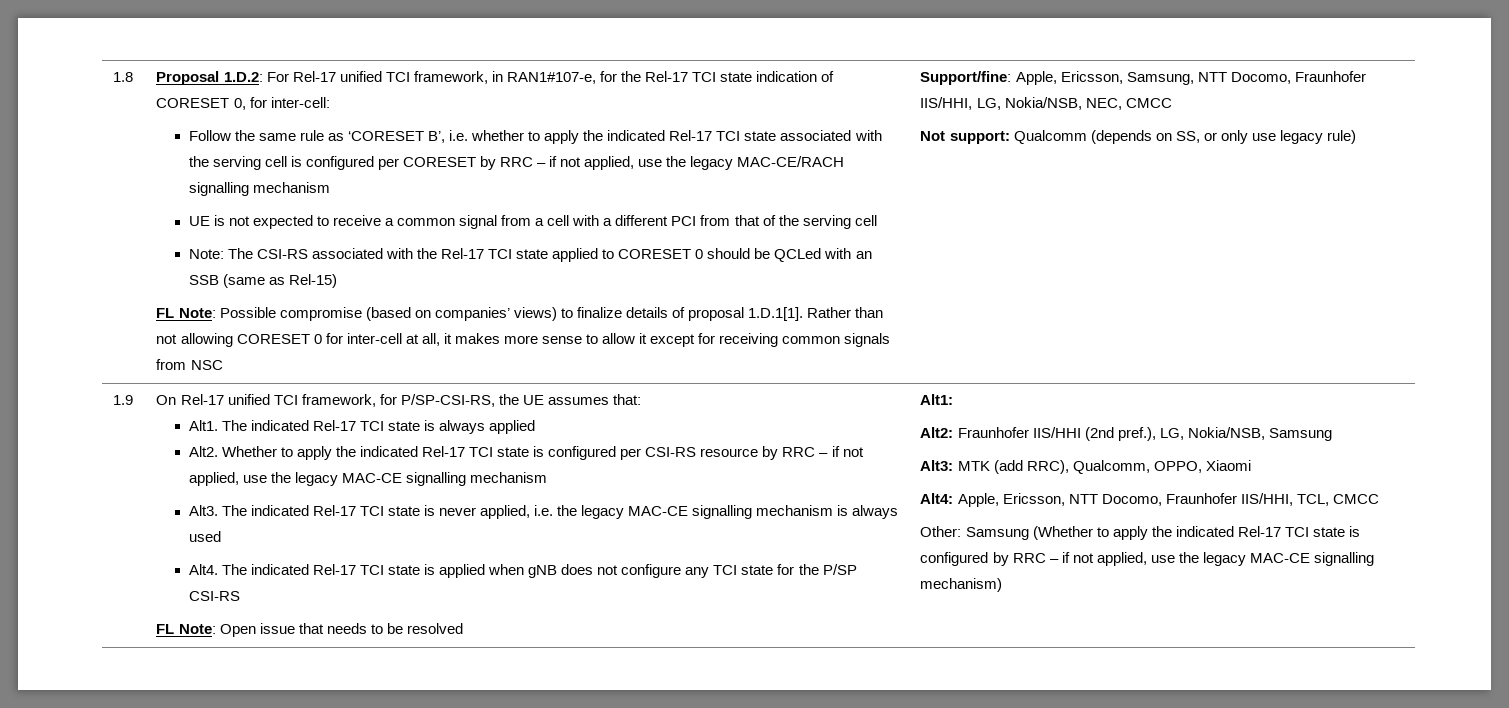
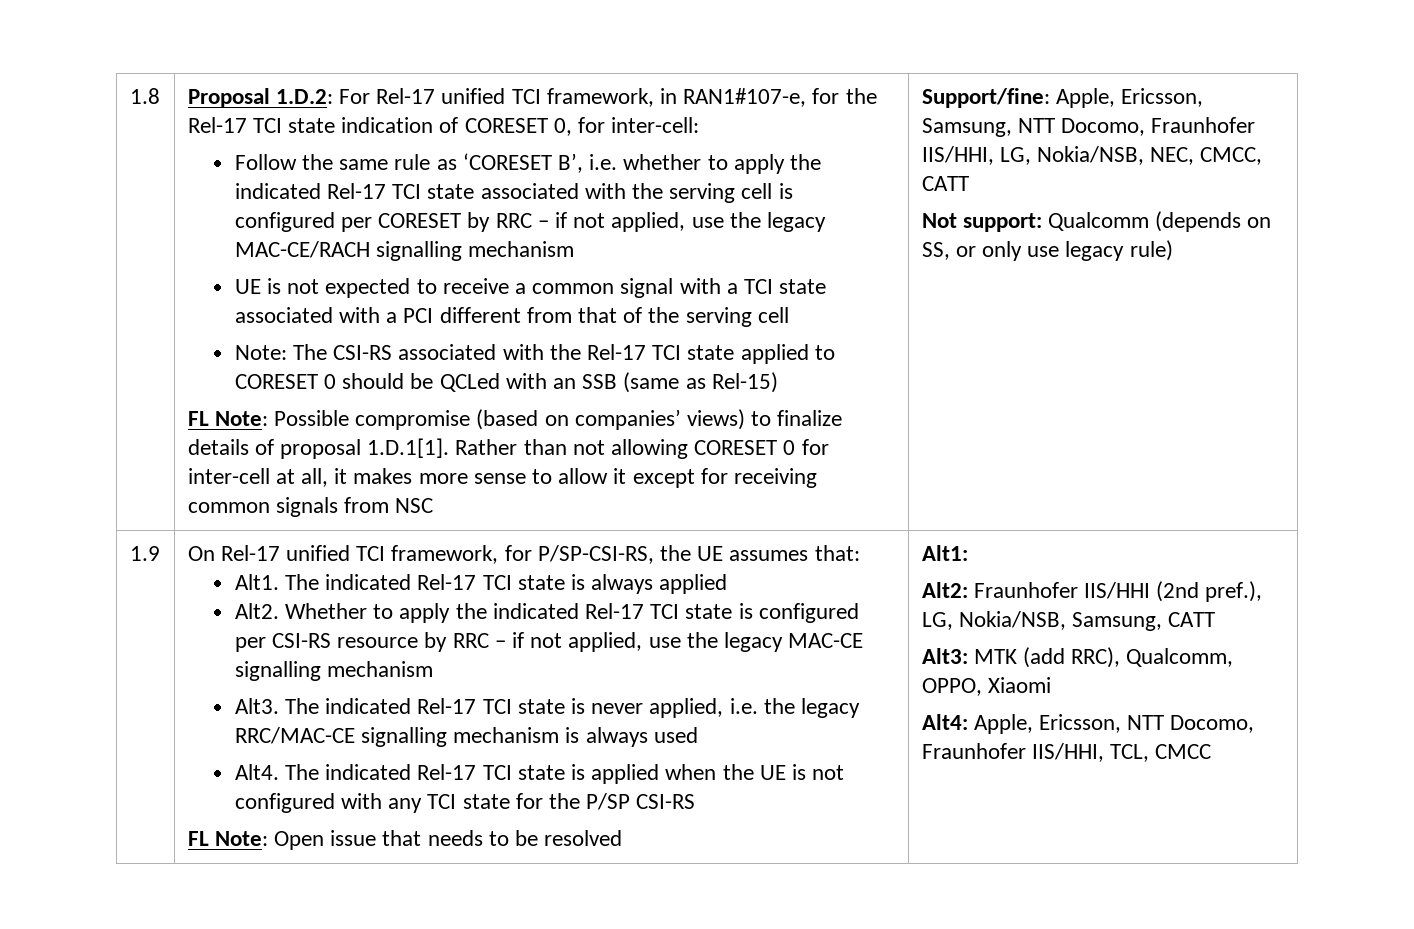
- UE is not expected to receive a common signal from a cell with a different PCI from that of the serving cell
+ UE is not expected to receive a common signal with a TCI state associated with a PCI different from that of the serving cell
- Support/fine: Apple, Ericsson, Samsung, NTT Docomo, Fraunhofer IIS/HHI, LG, Nokia/NSB, NEC, CMCC
+ Support/fine: Apple, Ericsson, Samsung, NTT Docomo, Fraunhofer IIS/HHI, LG, Nokia/NSB, NEC, CMCC, CATT
- The indicated Rel-17 TCI state is never applied, i.e. the legacy MAC-CE signalling mechanism is always used
+ The indicated Rel-17 TCI state is never applied, i.e. the legacy RRC/MAC-CE signalling mechanism is always used
- The indicated Rel-17 TCI state is applied when gNB does not configure any TCI state for the P/SP CSI-RS
+ The indicated Rel-17 TCI state is applied when the UE is not configured with any TCI state for the P/SP CSI-RS
- Alt2: Fraunhofer IIS/HHI (2nd pref.), LG, Nokia/NSB, Samsung
+ Alt2: Fraunhofer IIS/HHI (2nd pref.), LG, Nokia/NSB, Samsung, CATT
- Other: Samsung (Whether to apply the indicated Rel-17 TCI state is configured by RRC – if not applied, use the legacy MAC-CE signalling mechanism)

